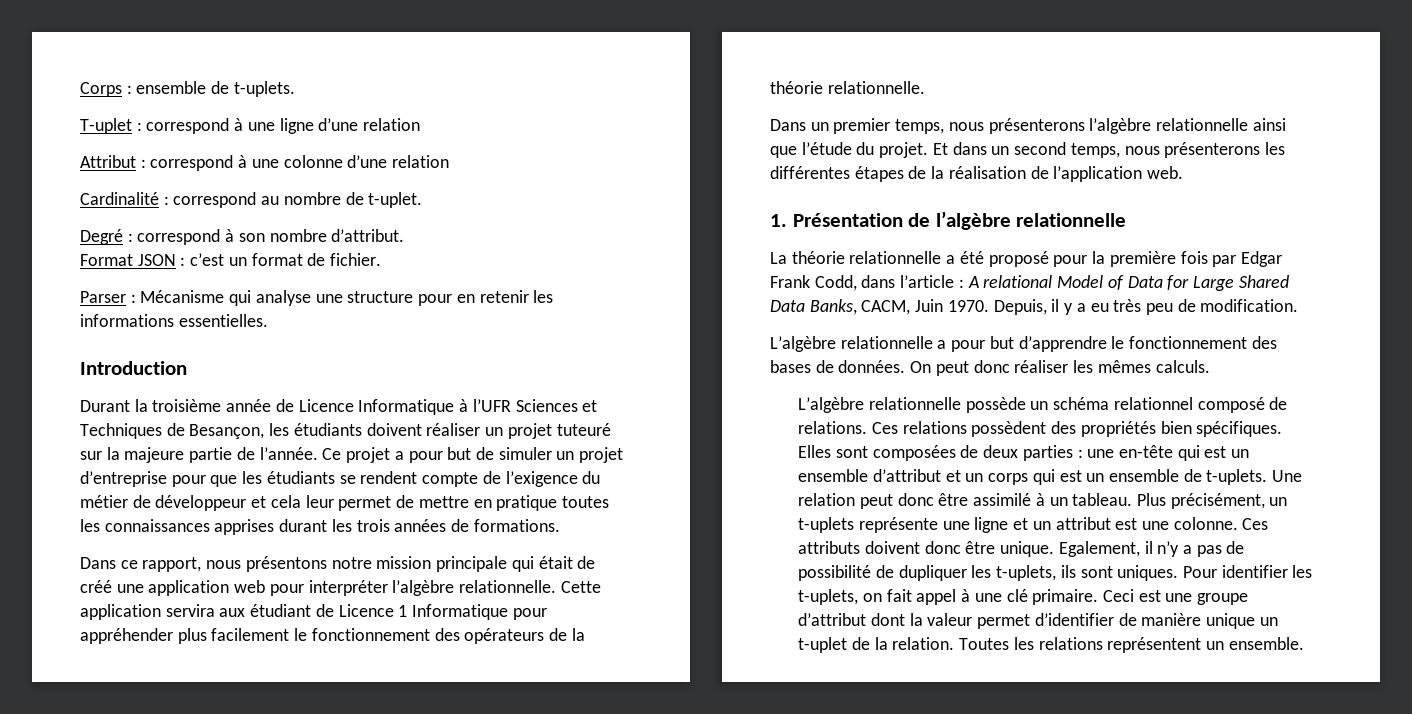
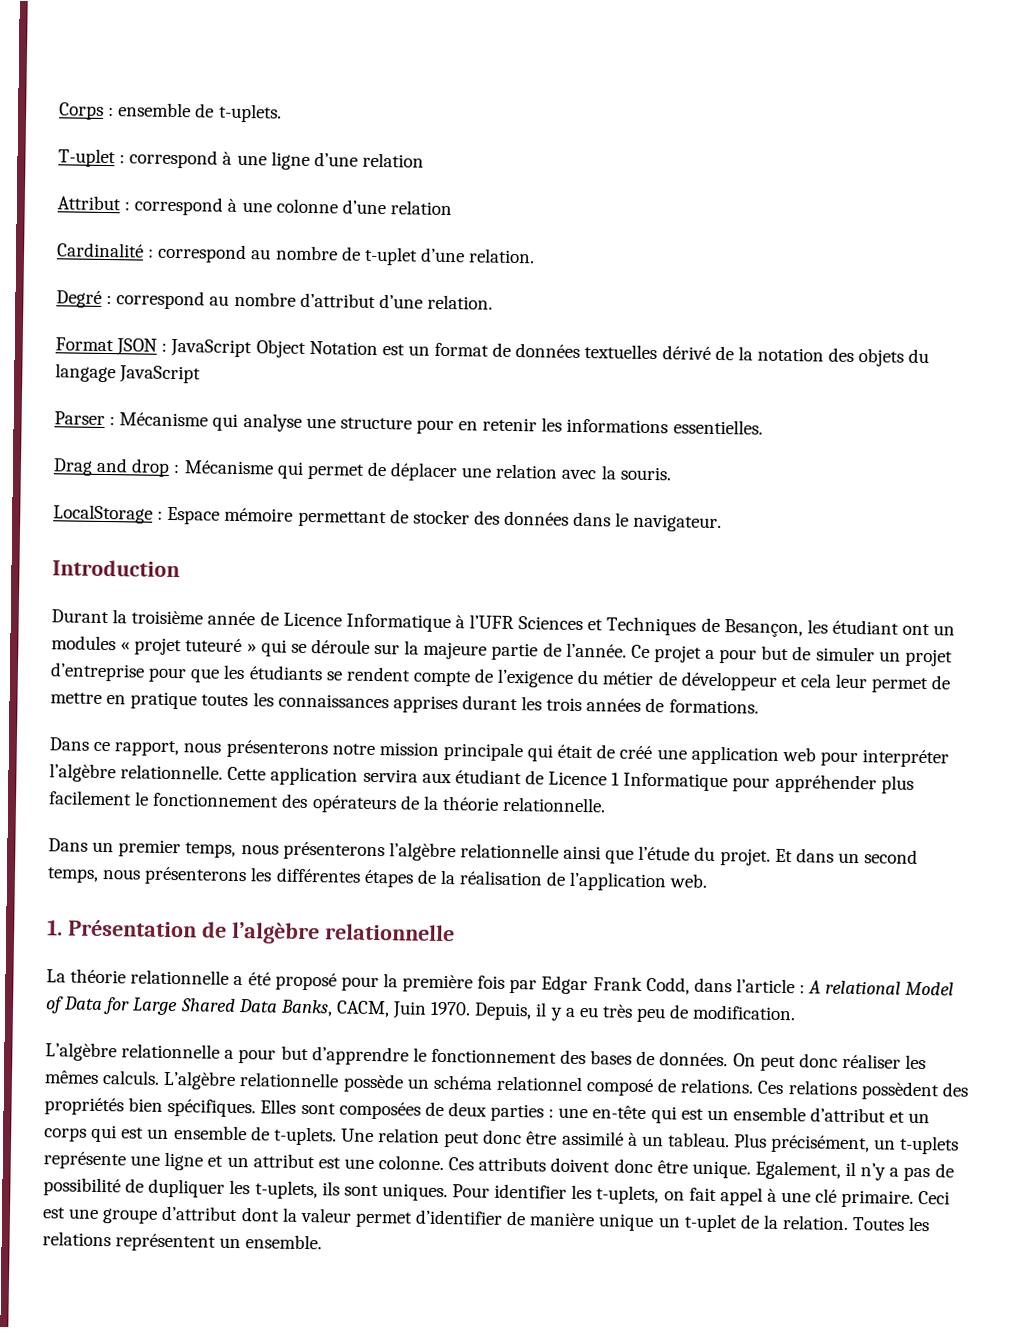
- Cardinalité : correspond au nombre de t-uplet.
+ Cardinalité : correspond au nombre de t-uplet d’une relation.
- Degré : correspond à son nombre d’attribut.
- Format JSON : c’est un format de fichier.
+ Degré : correspond au nombre d’attribut d’une relation.
+ Format JSON : JavaScript Object Notation est un format de données textuelles dérivé de la notation des objets du langage JavaScript
+ Drag and drop : Mécanisme qui permet de déplacer une relation avec la souris.
+ LocalStorage : Espace mémoire permettant de stocker des données dans le navigateur.
- Durant la troisième année de Licence Informatique à l’UFR Sciences et Techniques de Besançon, les étudiants doivent réaliser un projet tuteuré sur la majeure partie de l’année.
+ Durant la troisième année de Licence Informatique à l’UFR Sciences et Techniques de Besançon, les étudiant ont un modules « projet tuteuré » qui se déroule sur la majeure partie de l’année.
- Dans ce rapport, nous présentons notre mission principale qui était de créé une application web pour interpréter l’algèbre relationnelle.
+ Dans ce rapport, nous présenterons notre mission principale qui était de créé une application web pour interpréter l’algèbre relationnelle.
- On peut donc réaliser les mêmes calculs.
- L’algèbre relationnelle possède un schéma relationnel composé de relations.
+ On peut donc réaliser les mêmes calculs. L’algèbre relationnelle possède un schéma relationnel composé de relations.

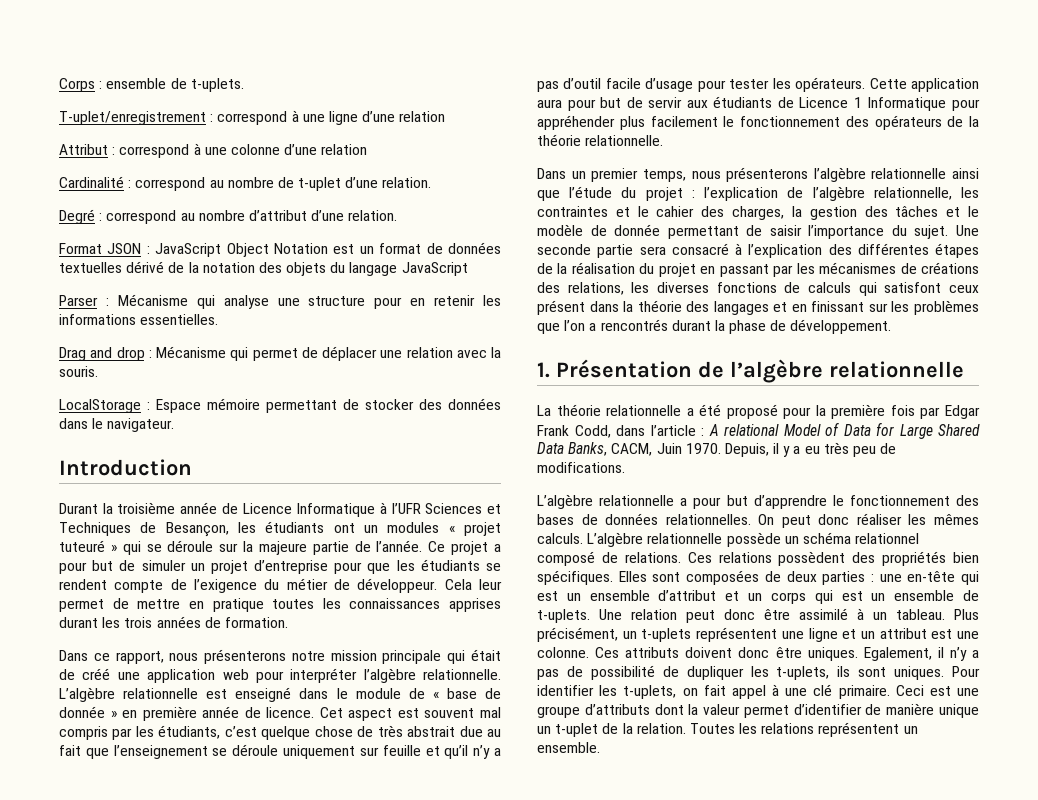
- T-uplet : correspond à une ligne d’une relation
+ T-uplet/enregistrement : correspond à une ligne d’une relation
- Durant la troisième année de Licence Informatique à l’UFR Sciences et Techniques de Besançon, les étudiant ont un modules « projet tuteuré » qui se déroule sur la majeure partie de l’année.
+ Durant la troisième année de Licence Informatique à l’UFR Sciences et Techniques de Besançon, les étudiants ont un modules « projet tuteuré » qui se déroule sur la majeure partie de l’année.
- Ce projet a pour but de simuler un projet d’entreprise pour que les étudiants se rendent compte de l’exigence du métier de développeur et cela leur permet de mettre en pratique toutes les connaissances apprises durant les trois années de formations.
+ Ce projet a pour but de simuler un projet d’entreprise pour que les étudiants se rendent compte de l’exigence du métier de développeur. Cela leur permet de mettre en pratique toutes les connaissances apprises durant les trois années de formation.
- Cette application servira aux étudiant de Licence 1 Informatique pour appréhender plus facilement le fonctionnement des opérateurs de la théorie relationnelle.
+ L’algèbre relationnelle est enseigné dans le module de « base de donnée » en première année de licence. Cet aspect est souvent mal compris par les étudiants, c’est quelque chose de très abstrait due au fait que l’enseignement se déroule uniquement sur feuille et qu’il n’y a pas d’outil facile d’usage pour tester les opérateurs. Cette application aura pour but de servir aux étudiants de Licence 1 Informatique pour appréhender plus facilement le fonctionnement des opérateurs de la théorie relationnelle.
- Dans un premier temps, nous présenterons l’algèbre relationnelle ainsi que l’étude du projet. Et dans un second temps, nous présenterons les différentes étapes de la réalisation de l’application web.
+ Dans un premier temps, nous présenterons l’algèbre relationnelle ainsi que l’étude du projet : l’explication de l’algèbre relationnelle, les contraintes et le cahier des charges, la gestion des tâches et le modèle de donnée permettant de saisir l’importance du sujet. Une seconde partie sera consacré à l’explication des différentes étapes de la réalisation du projet en passant par les mécanismes de créations des relations, les diverses fonctions de calculs qui satisfont ceux présent dans la théorie des langages et en finissant sur les problèmes que l’on a rencontrés durant la phase de développement.
- Depuis, il y a eu très peu de modification.
+ Depuis, il y a eu très peu de modifications.
- L’algèbre relationnelle a pour but d’apprendre le fonctionnement des bases de données.
+ L’algèbre relationnelle a pour but d’apprendre le fonctionnement des bases de données relationnelles.
- Plus précisément, un t-uplets représente une ligne et un attribut est une colonne.
+ Plus précisément, un t-uplets représentent une ligne et un attribut est une colonne.
- Ces attributs doivent donc être unique.
+ Ces attributs doivent donc être uniques.
- Ceci est une groupe d’attribut dont la valeur permet d’identifier de manière unique un t-uplet de la relation.
+ Ceci est une groupe d’attributs dont la valeur permet d’identifier de manière unique un t-uplet de la relation.

